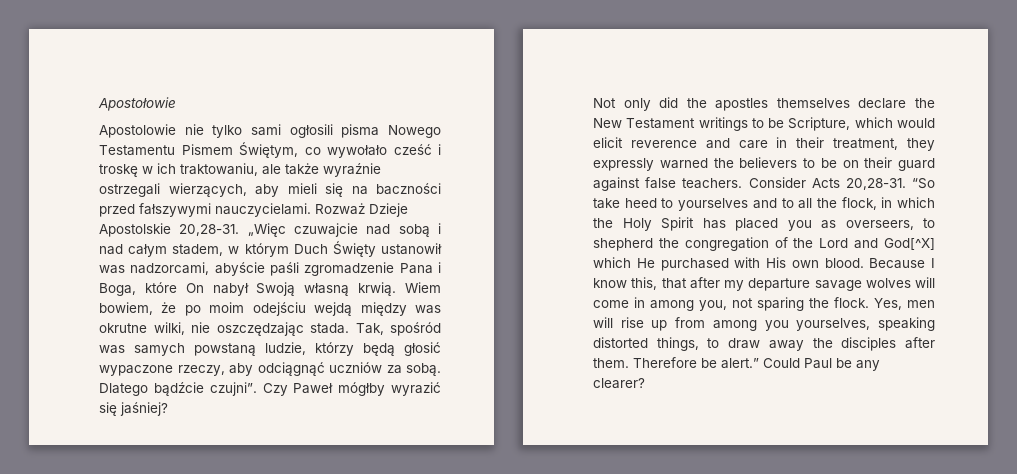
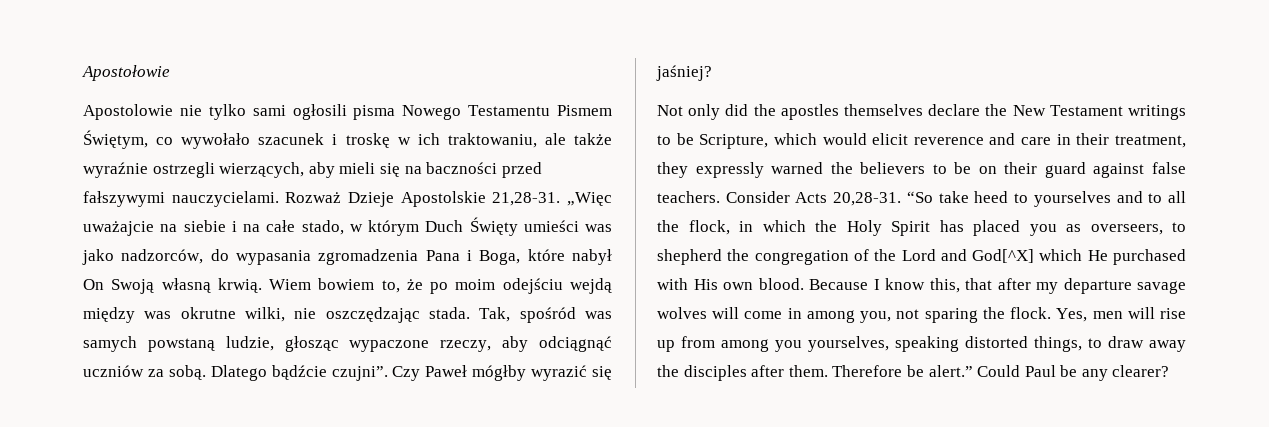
- Apostolowie nie tylko sami ogłosili pisma Nowego Testamentu Pismem Świętym, co wywołało cześć i troskę w ich traktowaniu, ale także wyraźnie ostrzegali wierzących, aby mieli się na baczności przed fałszywymi nauczycielami.
+ Apostolowie nie tylko sami ogłosili pisma Nowego Testamentu Pismem Świętym, co wywołało szacunek i troskę w ich traktowaniu, ale także wyraźnie ostrzegli wierzących, aby mieli się na baczności przed fałszywymi nauczycielami.
- Rozważ Dzieje Apostolskie 20,28-31. „Więc czuwajcie nad sobą i nad całym stadem, w którym Duch Święty ustanowił was nadzorcami, abyście paśli zgromadzenie Pana i Boga, które On nabył Swoją własną krwią.
+ Rozważ Dzieje Apostolskie 21,28-31. „Więc uważajcie na siebie i na całe stado, w którym Duch Święty umieści was jako nadzorców, do wypasania zgromadzenia Pana i Boga, które nabył On Swoją własną krwią.
- Wiem bowiem, że po moim odejściu wejdą między was okrutne wilki, nie oszczędzając stada.
+ Wiem bowiem to, że po moim odejściu wejdą między was okrutne wilki, nie oszczędzając stada.
- Tak, spośród was samych powstaną ludzie, którzy będą głosić wypaczone rzeczy, aby odciągnąć uczniów za sobą.
+ Tak, spośród was samych powstaną ludzie, głosząc wypaczone rzeczy, aby odciągnąć uczniów za sobą.

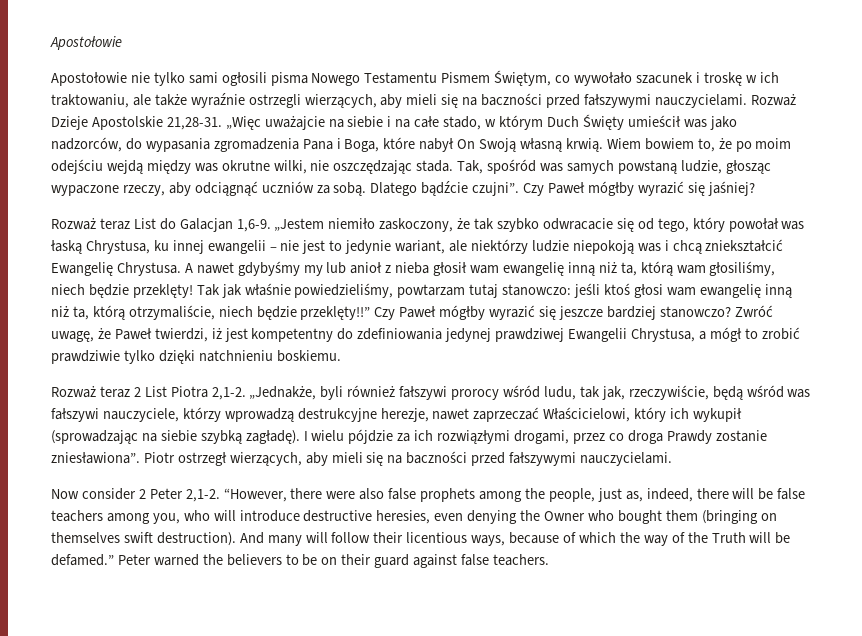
- Apostolowie nie tylko sami ogłosili pisma Nowego Testamentu Pismem Świętym, co wywołało szacunek i troskę w ich traktowaniu, ale także wyraźnie ostrzegli wierzących, aby mieli się na baczności przed fałszywymi nauczycielami.
+ Apostołowie nie tylko sami ogłosili pisma Nowego Testamentu Pismem Świętym, co wywołało szacunek i troskę w ich traktowaniu, ale także wyraźnie ostrzegli wierzących, aby mieli się na baczności przed fałszywymi nauczycielami.
- „Więc uważajcie na siebie i na całe stado, w którym Duch Święty umieści was jako nadzorców, do wypasania zgromadzenia Pana i Boga, które nabył On Swoją własną krwią.
+ „Więc uważajcie na siebie i na całe stado, w którym Duch Święty umieścił was jako nadzorców, do wypasania zgromadzenia Pana i Boga, które nabył On Swoją własną krwią.
- Not only did the apostles themselves declare the New Testament writings to be Scripture, which would elicit reverence and care in their treatment, they expressly warned the believers to be on their guard against false teachers. Consider Acts 20,28-31. “So take heed to yourselves and to all the flock, in which the Holy Spirit has placed you as overseers, to shepherd the congregation of the Lord and God[^X] which He purchased with His own blood. Because I know this, that after my departure savage wolves will come in among you, not sparing the flock. Yes, men will rise up from among you yourselves, speaking distorted things, to draw away the disciples after them. Therefore be alert.” Could Paul be any clearer?
+ Rozważ teraz List do Galacjan 1,6-9. „Jestem niemiło zaskoczony, że tak szybko odwracacie się od tego, który powołał was łaską Chrystusa, ku innej ewangelii – nie jest to jedynie wariant, ale niektórzy ludzie niepokoją was i chcą zniekształcić Ewangelię Chrystusa. A nawet gdybyśmy my lub anioł z nieba głosił wam ewangelię inną niż ta, którą wam głosiliśmy, niech będzie przeklęty! Tak jak właśnie powiedzieliśmy, powtarzam tutaj stanowczo: jeśli ktoś głosi wam ewangelię inną niż ta, którą otrzymaliście, niech będzie przeklęty!!” Czy Paweł mógłby wyrazić się jeszcze bardziej stanowczo? Zwróć uwagę, że Paweł twierdzi, iż jest kompetentny do zdefiniowania jedynej prawdziwej Ewangelii Chrystusa, a mógł to zrobić prawdziwie tylko dzięki natchnieniu boskiemu.
+ Rozważ teraz 2 List Piotra 2,1-2. „Jednakże, byli również fałszywi prorocy wśród ludu, tak jak, rzeczywiście, będą wśród was fałszywi nauczyciele, którzy wprowadzą destrukcyjne herezje, nawet zaprzeczać Właścicielowi, który ich wykupił (sprowadzając na siebie szybką zagładę). I wielu pójdzie za ich rozwiązłymi drogami, przez co droga Prawdy zostanie zniesławiona”. Piotr ostrzegł wierzących, aby mieli się na baczności przed fałszywymi nauczycielami.
+ Now consider 2 Peter 2,1-2. “However, there were also false prophets among the people, just as, indeed, there will be false teachers among you, who will introduce destructive heresies, even denying the Owner who bought them (bringing on themselves swift destruction). And many will follow their licentious ways, because of which the way of the Truth will be defamed.” Peter warned the believers to be on their guard against false teachers.

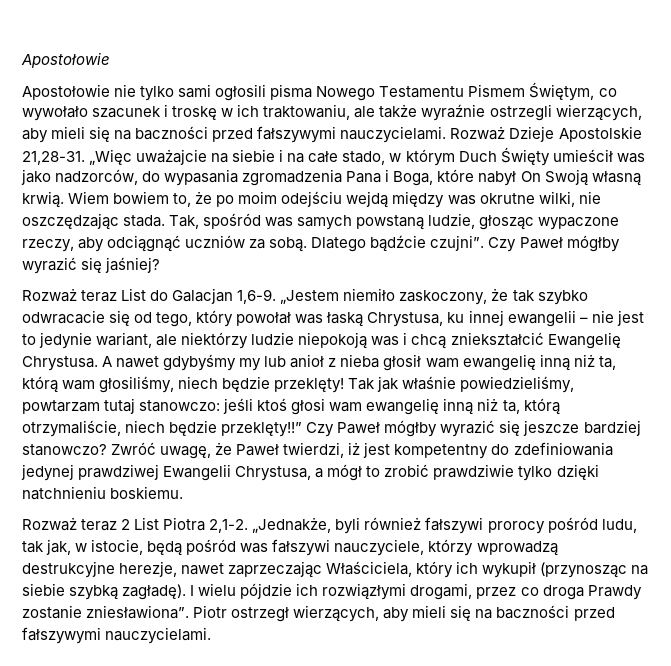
- „Jednakże, byli również fałszywi prorocy wśród ludu, tak jak, rzeczywiście, będą wśród was fałszywi nauczyciele, którzy wprowadzą destrukcyjne herezje, nawet zaprzeczać Właścicielowi, który ich wykupił (sprowadzając na siebie szybką zagładę).
+ „Jednakże, byli również fałszywi prorocy pośród ludu, tak jak, w istocie, będą pośród was fałszywi nauczyciele, którzy wprowadzą destrukcyjne herezje, nawet zaprzeczając Właściciela, który ich wykupił (przynosząc na siebie szybką zagładę).
- I wielu pójdzie za ich rozwiązłymi drogami, przez co droga Prawdy zostanie zniesławiona”.
+ I wielu pójdzie ich rozwiązłymi drogami, przez co droga Prawdy zostanie zniesławiona”.
- Now consider 2 Peter 2,1-2. “However, there were also false prophets among the people, just as, indeed, there will be false teachers among you, who will introduce destructive heresies, even denying the Owner who bought them (bringing on themselves swift destruction). And many will follow their licentious ways, because of which the way of the Truth will be defamed.” Peter warned the believers to be on their guard against false teachers.

